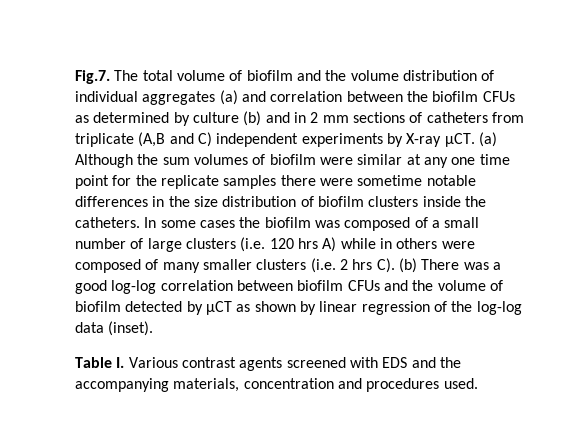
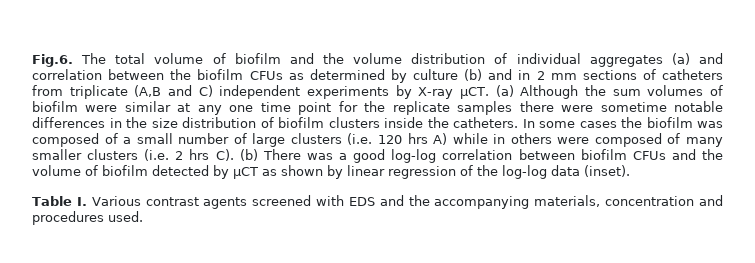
- Fig.7. The total volume of biofilm and the volume distribution of individual aggregates (a) and correlation between the biofilm CFUs as determined by culture (b) and in 2 mm sections of catheters from triplicate (A,B and C) independent experiments by X-ray μCT.
+ Fig.6. The total volume of biofilm and the volume distribution of individual aggregates (a) and correlation between the biofilm CFUs as determined by culture (b) and in 2 mm sections of catheters from triplicate (A,B and C) independent experiments by X-ray μCT.

